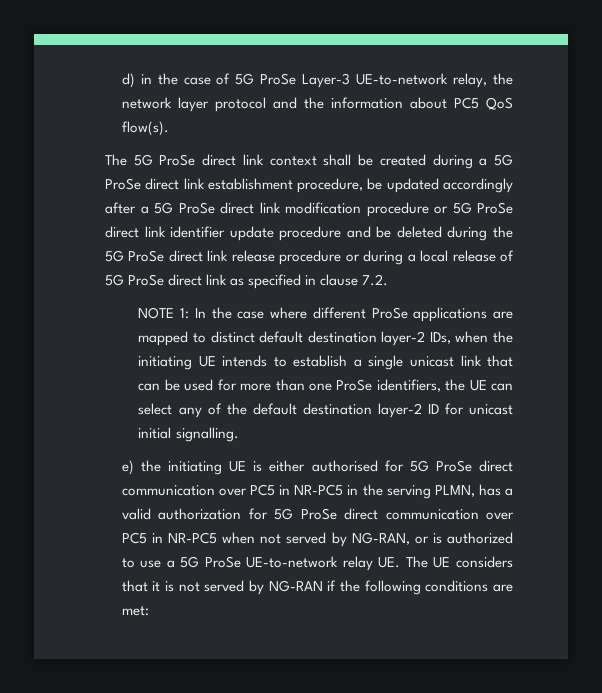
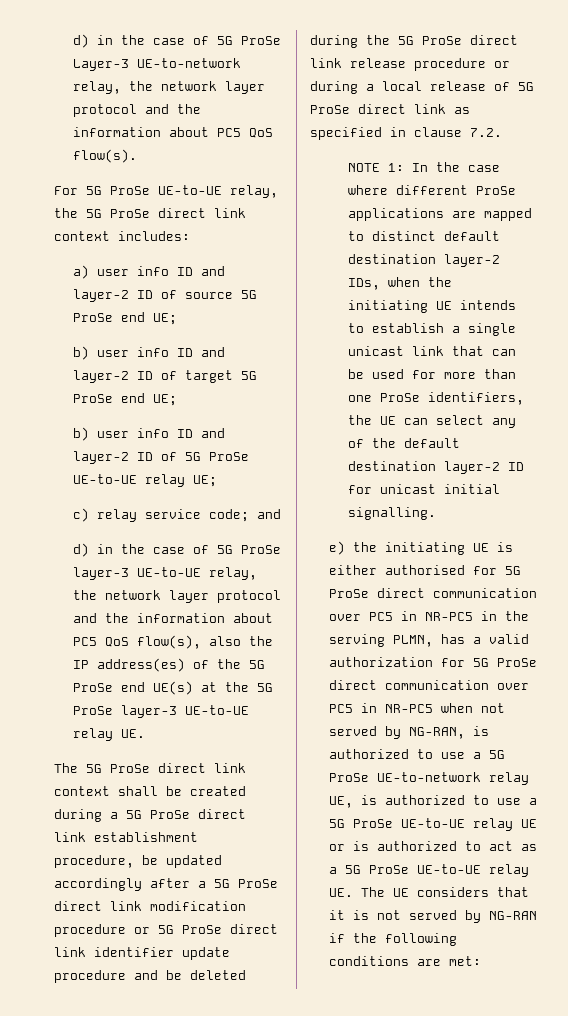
+ For 5G ProSe UE-to-UE relay, the 5G ProSe direct link context includes:
+ a) user info ID and layer-2 ID of source 5G ProSe end UE;
+ b) user info ID and layer-2 ID of target 5G ProSe end UE;
+ b) user info ID and layer-2 ID of 5G ProSe UE-to-UE relay UE;
+ c) relay service code; and
+ d) in the case of 5G ProSe layer-3 UE-to-UE relay, the network layer protocol and the information about PC5 QoS flow(s), also the IP address(es) of the 5G ProSe end UE(s) at the 5G ProSe layer-3 UE-to-UE relay UE.
- e) the initiating UE is either authorised for 5G ProSe direct communication over PC5 in NR-PC5 in the serving PLMN, has a valid authorization for 5G ProSe direct communication over PC5 in NR-PC5 when not served by NG-RAN, or is authorized to use a 5G ProSe UE-to-network relay UE. The UE considers that it is not served by NG-RAN if the following conditions are met:
+ e) the initiating UE is either authorised for 5G ProSe direct communication over PC5 in NR-PC5 in the serving PLMN, has a valid authorization for 5G ProSe direct communication over PC5 in NR-PC5 when not served by NG-RAN, is authorized to use a 5G ProSe UE-to-network relay UE, is authorized to use a 5G ProSe UE-to-UE relay UE or is authorized to act as a 5G ProSe UE-to-UE relay UE. The UE considers that it is not served by NG-RAN if the following conditions are met:

